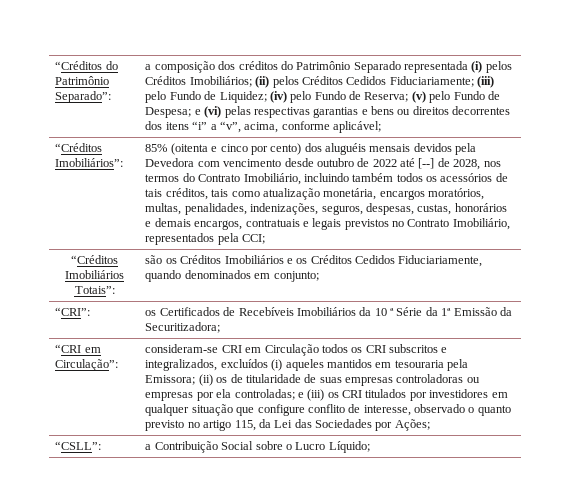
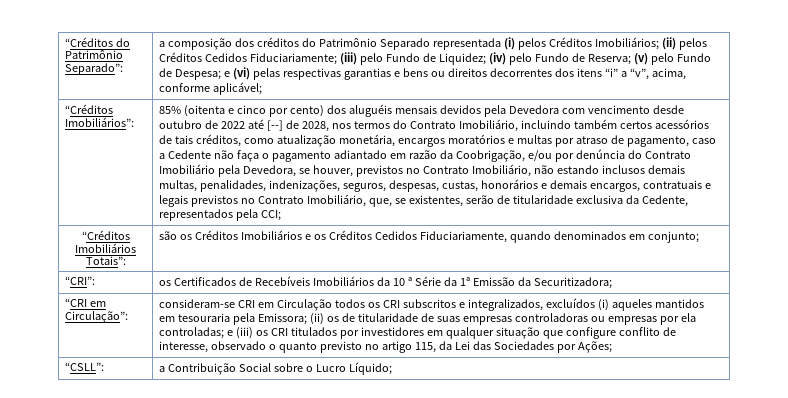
- 85% (oitenta e cinco por cento) dos aluguéis mensais devidos pela Devedora com vencimento desde outubro de 2022 até [--] de 2028, nos termos do Contrato Imobiliário, incluindo também todos os acessórios de tais créditos, tais como atualização monetária, encargos moratórios, multas, penalidades, indenizações, seguros, despesas, custas, honorários e demais encargos, contratuais e legais previstos no Contrato Imobiliário, representados pela CCI;
+ 85% (oitenta e cinco por cento) dos aluguéis mensais devidos pela Devedora com vencimento desde outubro de 2022 até [--] de 2028, nos termos do Contrato Imobiliário, incluindo também certos acessórios de tais créditos, como atualização monetária, encargos moratórios e multas por atraso de pagamento, caso a Cedente não faça o pagamento adiantado em razão da Coobrigação, e/ou por denúncia do Contrato Imobiliário pela Devedora, se houver, previstos no Contrato Imobiliário, não estando inclusos demais multas, penalidades, indenizações, seguros, despesas, custas, honorários e demais encargos, contratuais e legais previstos no Contrato Imobiliário, que, se existentes, serão de titularidade exclusiva da Cedente, representados pela CCI;

